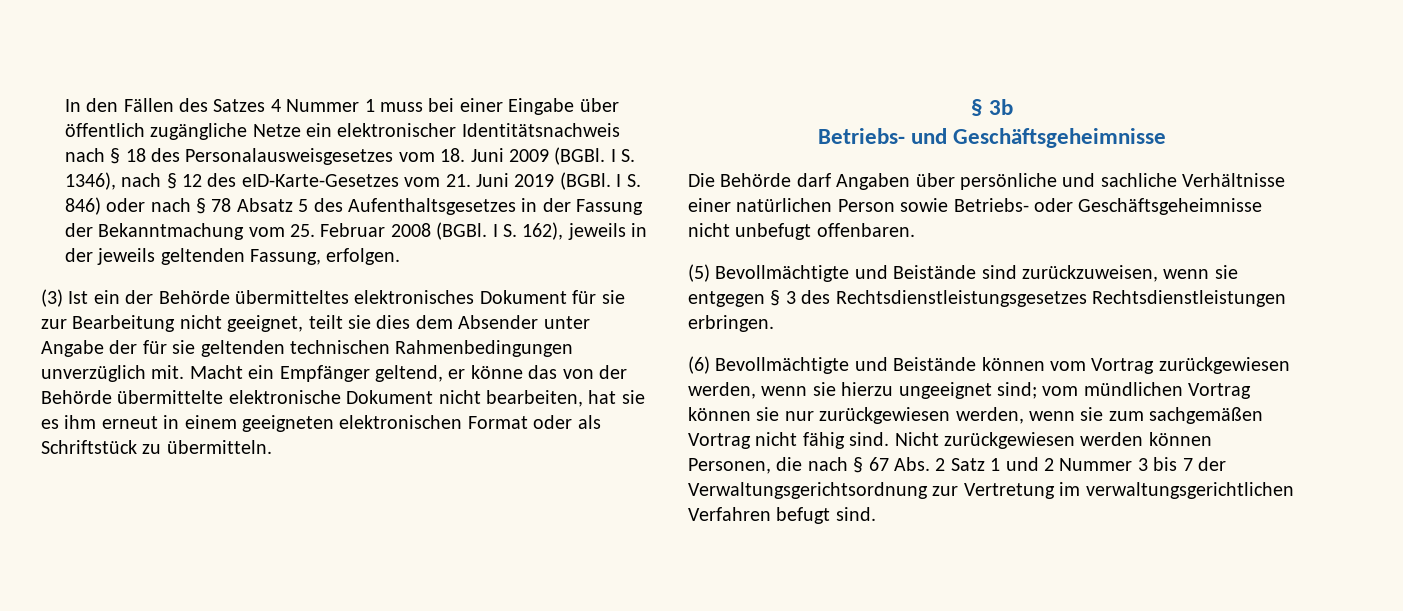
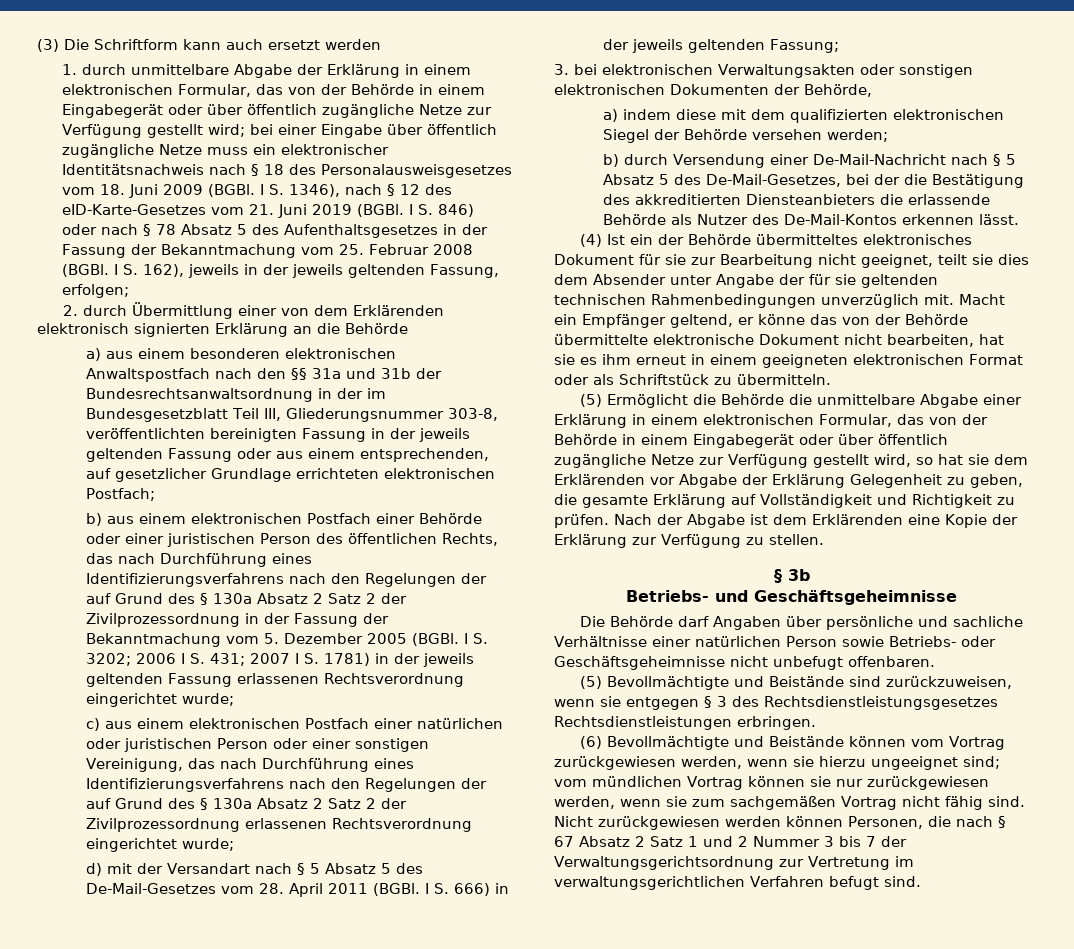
- In den Fällen des Satzes 4 Nummer 1 muss bei einer Eingabe über öffentlich zugängliche Netze ein elektronischer Identitätsnachweis nach § 18 des Personalausweisgesetzes vom 18. Juni 2009 (BGBl.
+ (3) Die Schriftform kann auch ersetzt werden
+ 1. durch unmittelbare Abgabe der Erklärung in einem elektronischen Formular, das von der Behörde in einem Eingabegerät oder über öffentlich zugängliche Netze zur Verfügung gestellt wird; bei einer Eingabe über öffentlich zugängliche Netze muss ein elektronischer Identitätsnachweis nach § 18 des Personalausweisgesetzes vom 18. Juni 2009 (BGBl.
- I S. 162), jeweils in der jeweils geltenden Fassung, erfolgen.
- (3) Ist ein der Behörde übermitteltes elektronisches Dokument für sie zur Bearbeitung nicht geeignet, teilt sie dies dem Absender unter Angabe der für sie geltenden technischen Rahmenbedingungen unverzüglich mit.
+ I S. 162), jeweils in der jeweils geltenden Fassung, erfolgen;
+ 2. durch Übermittlung einer von dem Erklärenden elektronisch signierten Erklärung an die Behörde
+ a) aus einem besonderen elektronischen Anwaltspostfach nach den §§ 31a und 31b der Bundesrechtsanwaltsordnung in der im Bundesgesetzblatt Teil III, Gliederungsnummer 303-8, veröffentlichten bereinigten Fassung in der jeweils geltenden Fassung oder aus einem entsprechenden, auf gesetzlicher Grundlage errichteten elektronischen Postfach;
+ b) aus einem elektronischen Postfach einer Behörde oder einer juristischen Person des öffentlichen Rechts, das nach Durchführung eines Identifizierungsverfahrens nach den Regelungen der auf Grund des § 130a Absatz 2 Satz 2 der Zivilprozessordnung in der Fassung der Bekanntmachung vom 5. Dezember 2005 (BGBl. I S. 3202; 2006 I S. 431; 2007 I S. 1781) in der jeweils geltenden Fassung erlassenen Rechtsverordnung eingerichtet wurde;
+ c) aus einem elektronischen Postfach einer natürlichen oder juristischen Person oder einer sonstigen Vereinigung, das nach Durchführung eines Identifizierungsverfahrens nach den Regelungen der auf Grund des § 130a Absatz 2 Satz 2 der Zivilprozessordnung erlassenen Rechtsverordnung eingerichtet wurde;
+ d) mit der Versandart nach § 5 Absatz 5 des De-Mail-Gesetzes vom 28. April 2011 (BGBl. I S. 666) in der jeweils geltenden Fassung;
+ 3. bei elektronischen Verwaltungsakten oder sonstigen elektronischen Dokumenten der Behörde,
+ a) indem diese mit dem qualifizierten elektronischen Siegel der Behörde versehen werden;
+ b) durch Versendung einer De-Mail-Nachricht nach § 5 Absatz 5 des De-Mail-Gesetzes, bei der die Bestätigung des akkreditierten Diensteanbieters die erlassende Behörde als Nutzer des De-Mail-Kontos erkennen lässt.
+ (4) Ist ein der Behörde übermitteltes elektronisches Dokument für sie zur Bearbeitung nicht geeignet, teilt sie dies dem Absender unter Angabe der für sie geltenden technischen Rahmenbedingungen unverzüglich mit.
+ (5) Ermöglicht die Behörde die unmittelbare Abgabe einer Erklärung in einem elektronischen Formular, das von der Behörde in einem Eingabegerät oder über öffentlich zugängliche Netze zur Verfügung gestellt wird, so hat sie dem Erklärenden vor Abgabe der Erklärung Gelegenheit zu geben, die gesamte Erklärung auf Vollständigkeit und Richtigkeit zu prüfen. Nach der Abgabe ist dem Erklärenden eine Kopie der Erklärung zur Verfügung zu stellen.
- Nicht zurückgewiesen werden können Personen, die nach § 67 Abs. 2 Satz 1 und 2 Nummer 3 bis 7 der Verwaltungsgerichtsordnung zur Vertretung im verwaltungsgerichtlichen Verfahren befugt sind.
+ Nicht zurückgewiesen werden können Personen, die nach § 67 Absatz 2 Satz 1 und 2 Nummer 3 bis 7 der Verwaltungsgerichtsordnung zur Vertretung im verwaltungsgerichtlichen Verfahren befugt sind.

